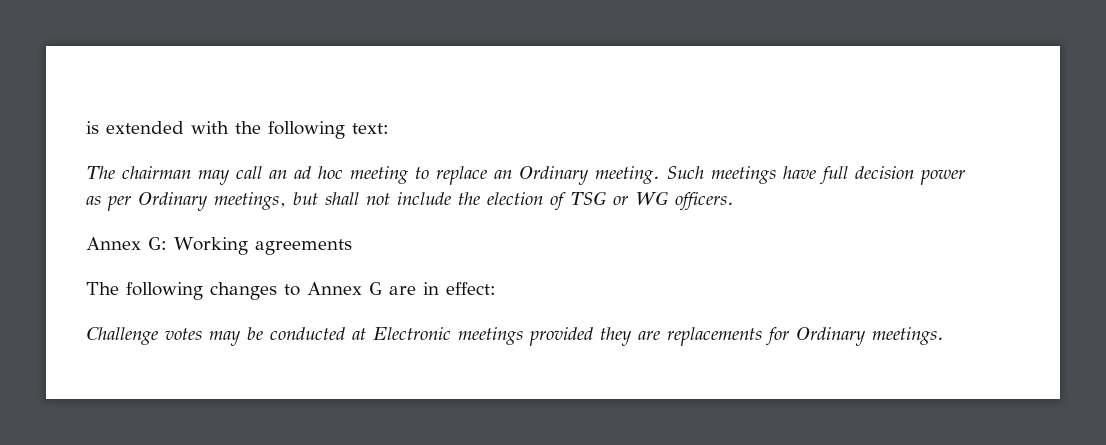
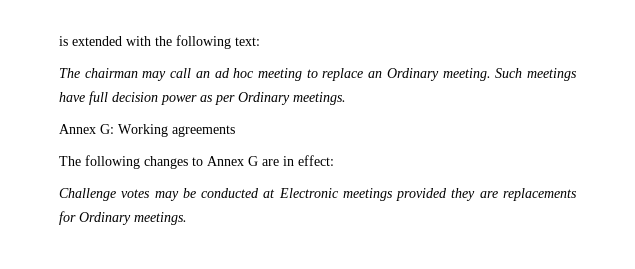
- Such meetings have full decision power as per Ordinary meetings, but shall not include the election of TSG or WG officers.
+ Such meetings have full decision power as per Ordinary meetings.

